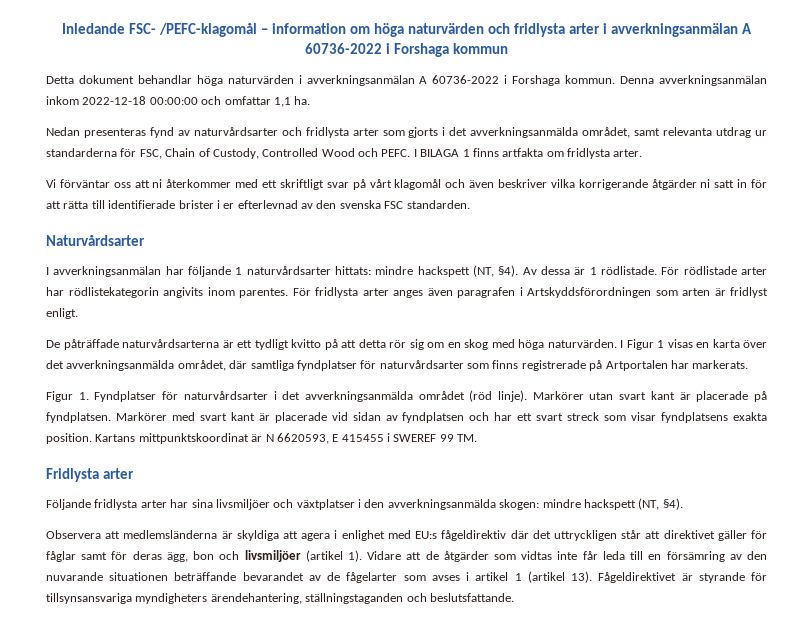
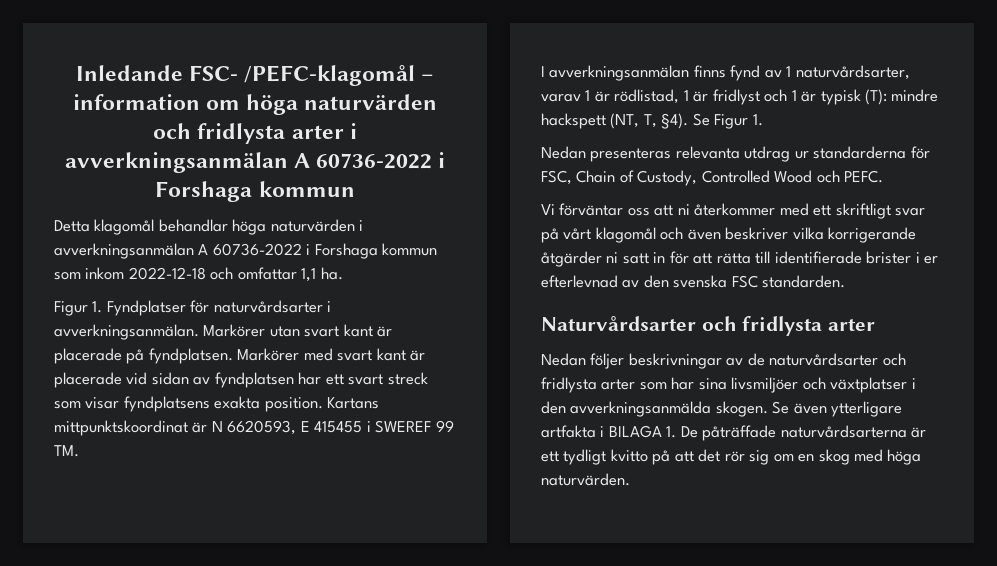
- Detta dokument behandlar höga naturvärden i avverkningsanmälan A 60736-2022 i Forshaga kommun. Denna avverkningsanmälan inkom 2022-12-18 00:00:00 och omfattar 1,1 ha.
+ Detta klagomål behandlar höga naturvärden i avverkningsanmälan A 60736-2022 i Forshaga kommun som inkom 2022-12-18 och omfattar 1,1 ha.
- Nedan presenteras fynd av naturvårdsarter och fridlysta arter som gjorts i det avverkningsanmälda området, samt relevanta utdrag ur standarderna för FSC, Chain of Custody, Controlled Wood och PEFC. I BILAGA 1 finns artfakta om fridlysta arter.
+ Figur 1. Fyndplatser för naturvårdsarter i avverkningsanmälan. Markörer utan svart kant är placerade på fyndplatsen. Markörer med svart kant är placerade vid sidan av fyndplatsen har ett svart streck som visar fyndplatsens exakta position. Kartans mittpunktskoordinat är N 6620593, E 415455 i SWEREF 99 TM.
+ I avverkningsanmälan finns fynd av 1 naturvårdsarter, varav 1 är rödlistad, 1 är fridlyst och 1 är typisk (T): mindre hackspett (NT, T, §4). Se Figur 1.
+ Nedan presenteras relevanta utdrag ur standarderna för FSC, Chain of Custody, Controlled Wood och PEFC.
- Naturvårdsarter
- I avverkningsanmälan har följande 1 naturvårdsarter hittats: mindre hackspett (NT, §4). Av dessa är 1 rödlistade. För rödlistade arter har rödlistekategorin angivits inom parentes. För fridlysta arter anges även paragrafen i Artskyddsförordningen som arten är fridlyst enligt.
- De påträffade naturvårdsarterna är ett tydligt kvitto på att detta rör sig om en skog med höga naturvärden. I Figur 1 visas en karta över det avverkningsanmälda området, där samtliga fyndplatser för naturvårdsarter som finns registrerade på Artportalen har markerats.
- Figur 1. Fyndplatser för naturvårdsarter i det avverkningsanmälda området (röd linje). Markörer utan svart kant är placerade på fyndplatsen. Markörer med svart kant är placerade vid sidan av fyndplatsen och har ett svart streck som visar fyndplatsens exakta position. Kartans mittpunktskoordinat är N 6620593, E 415455 i SWEREF 99 TM.
- Fridlysta arter
- Följande fridlysta arter har sina livsmiljöer och växtplatser i den avverkningsanmälda skogen: mindre hackspett (NT, §4).
- Observera att medlemsländerna är skyldiga att agera i enlighet med EU:s fågeldirektiv där det uttryckligen står att direktivet gäller för fåglar samt för deras ägg, bon och livsmiljöer (artikel 1). Vidare att de åtgärder som vidtas inte får leda till en försämring av den nuvarande situationen beträffande bevarandet av de fågelarter som avses i artikel 1 (artikel 13). Fågeldirektivet är styrande för tillsynsansvariga myndigheters ärendehantering, ställningstaganden och beslutsfattande.
+ Naturvårdsarter och fridlysta arter
+ Nedan följer beskrivningar av de naturvårdsarter och fridlysta arter som har sina livsmiljöer och växtplatser i den avverkningsanmälda skogen. Se även ytterligare artfakta i BILAGA 1. De påträffade naturvårdsarterna är ett tydligt kvitto på att det rör sig om en skog med höga naturvärden.

